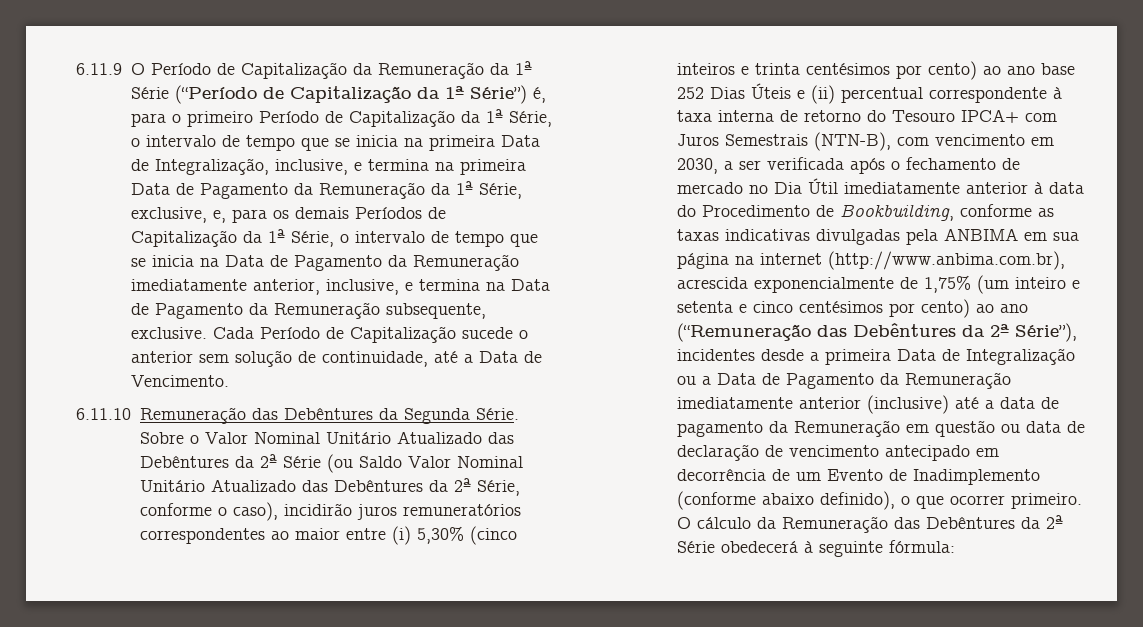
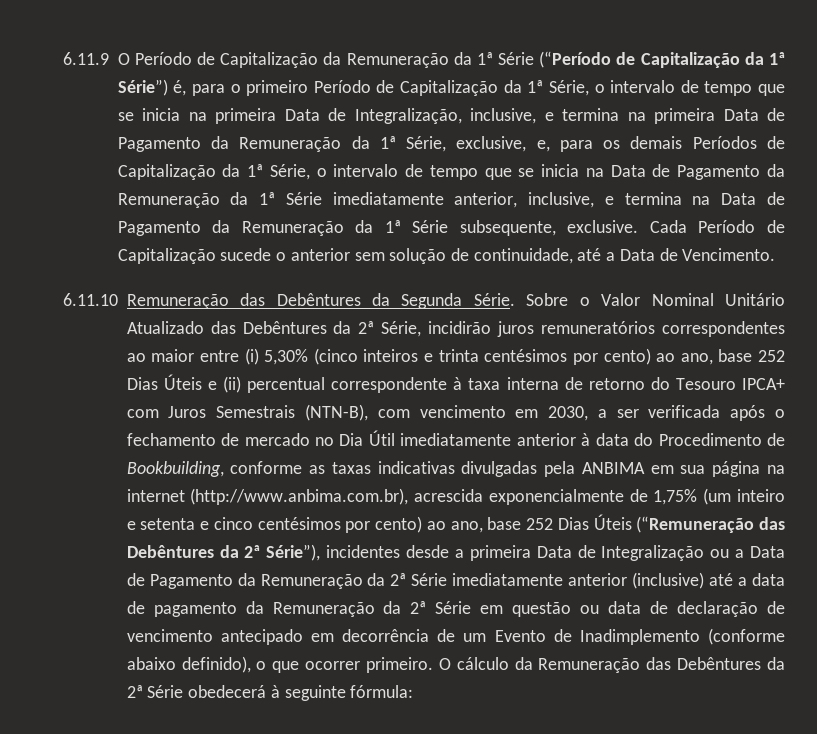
- 6.11.9 O Período de Capitalização da Remuneração da 1ª Série (“Período de Capitalização da 1ª Série”) é, para o primeiro Período de Capitalização da 1ª Série, o intervalo de tempo que se inicia na primeira Data de Integralização, inclusive, e termina na primeira Data de Pagamento da Remuneração da 1ª Série, exclusive, e, para os demais Períodos de Capitalização da 1ª Série, o intervalo de tempo que se inicia na Data de Pagamento da Remuneração imediatamente anterior, inclusive, e termina na Data de Pagamento da Remuneração subsequente, exclusive.
+ 6.11.9 O Período de Capitalização da Remuneração da 1ª Série (“Período de Capitalização da 1ª Série”) é, para o primeiro Período de Capitalização da 1ª Série, o intervalo de tempo que se inicia na primeira Data de Integralização, inclusive, e termina na primeira Data de Pagamento da Remuneração da 1ª Série, exclusive, e, para os demais Períodos de Capitalização da 1ª Série, o intervalo de tempo que se inicia na Data de Pagamento da Remuneração da 1ª Série imediatamente anterior, inclusive, e termina na Data de Pagamento da Remuneração da 1ª Série subsequente, exclusive.
- Sobre o Valor Nominal Unitário Atualizado das Debêntures da 2ª Série (ou Saldo Valor Nominal Unitário Atualizado das Debêntures da 2ª Série, conforme o caso), incidirão juros remuneratórios correspondentes ao maior entre (i) 5,30% (cinco inteiros e trinta centésimos por cento) ao ano base 252 Dias Úteis e (ii) percentual correspondente à taxa interna de retorno do Tesouro IPCA+ com Juros Semestrais (NTN-B), com vencimento em 2030, a ser verificada após o fechamento de mercado no Dia Útil imediatamente anterior à data do Procedimento de Bookbuilding, conforme as taxas indicativas divulgadas pela ANBIMA em sua página na internet (http://www.anbima.com.br), acrescida exponencialmente de 1,75% (um inteiro e setenta e cinco centésimos por cento) ao ano (“Remuneração das Debêntures da 2ª Série”), incidentes desde a primeira Data de Integralização ou a Data de Pagamento da Remuneração imediatamente anterior (inclusive) até a data de pagamento da Remuneração em questão ou data de declaração de vencimento antecipado em decorrência de um Evento de Inadimplemento (conforme abaixo definido), o que ocorrer primeiro.
+ Sobre o Valor Nominal Unitário Atualizado das Debêntures da 2ª Série, incidirão juros remuneratórios correspondentes ao maior entre (i) 5,30% (cinco inteiros e trinta centésimos por cento) ao ano, base 252 Dias Úteis e (ii) percentual correspondente à taxa interna de retorno do Tesouro IPCA+ com Juros Semestrais (NTN-B), com vencimento em 2030, a ser verificada após o fechamento de mercado no Dia Útil imediatamente anterior à data do Procedimento de Bookbuilding, conforme as taxas indicativas divulgadas pela ANBIMA em sua página na internet (http://www.anbima.com.br), acrescida exponencialmente de 1,75% (um inteiro e setenta e cinco centésimos por cento) ao ano, base 252 Dias Úteis (“Remuneração das Debêntures da 2ª Série”), incidentes desde a primeira Data de Integralização ou a Data de Pagamento da Remuneração da 2ª Série imediatamente anterior (inclusive) até a data de pagamento da Remuneração da 2ª Série em questão ou data de declaração de vencimento antecipado em decorrência de um Evento de Inadimplemento (conforme abaixo definido), o que ocorrer primeiro.

